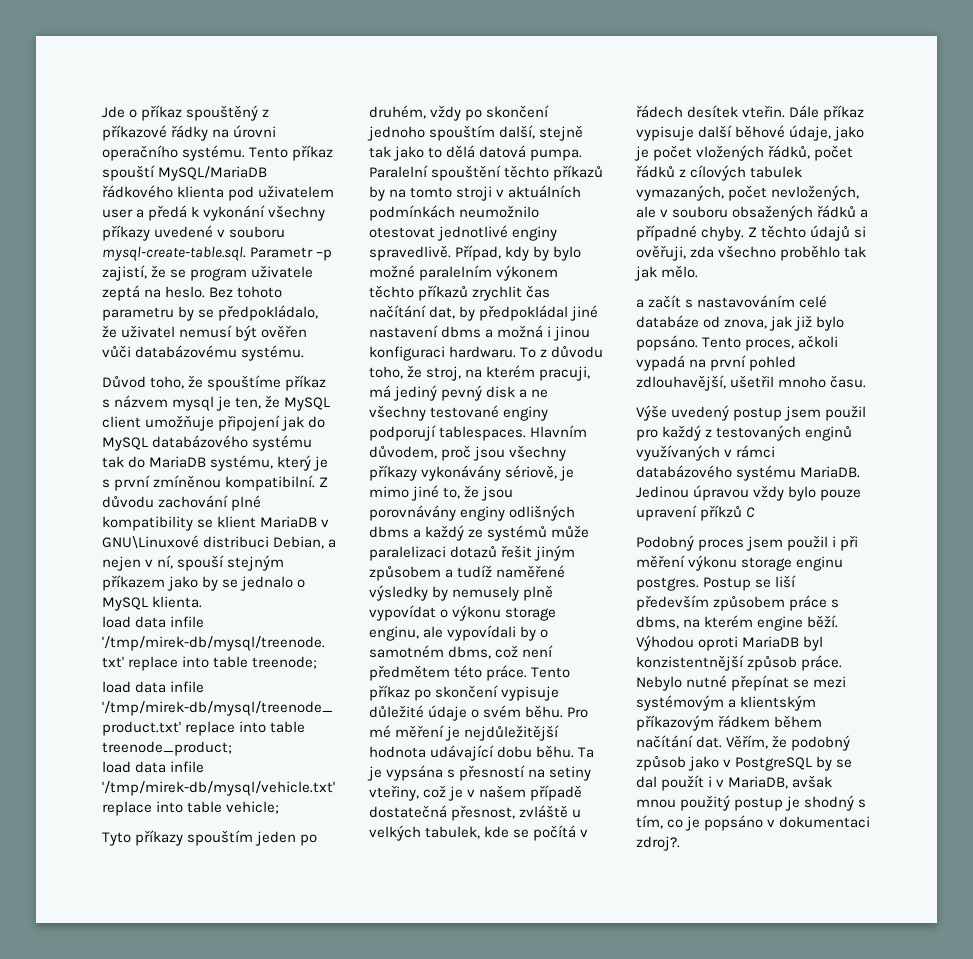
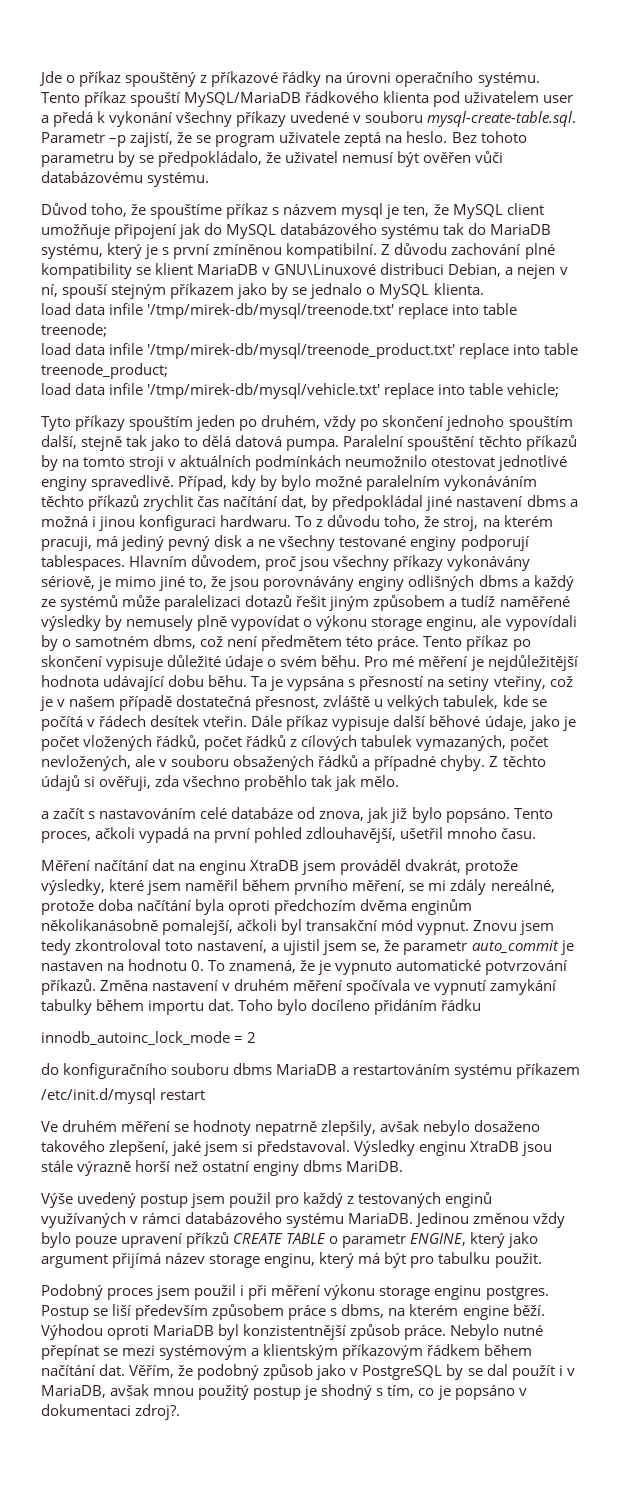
- Případ, kdy by bylo možné paralelním výkonem těchto příkazů zrychlit čas načítání dat, by předpokládal jiné nastavení dbms a možná i jinou konfiguraci hardwaru.
+ Případ, kdy by bylo možné paralelním vykonáváním těchto příkazů zrychlit čas načítání dat, by předpokládal jiné nastavení dbms a možná i jinou konfiguraci hardwaru.
+ Měření načítání dat na enginu XtraDB jsem prováděl dvakrát, protože výsledky, které jsem naměřil během prvního měření, se mi zdály nereálné, protože doba načítání byla oproti předchozím dvěma enginům několikanásobně pomalejší, ačkoli byl transakční mód vypnut. Znovu jsem tedy zkontroloval toto nastavení, a ujistil jsem se, že parametr auto_commit je nastaven na hodnotu 0. To znamená, že je vypnuto automatické potvrzování příkazů. Změna nastavení v druhém měření spočívala ve vypnutí zamykání tabulky během importu dat. Toho bylo docíleno přidáním řádku
+ innodb_autoinc_lock_mode = 2
+ do konfiguračního souboru dbms MariaDB a restartováním systému příkazem
+ /etc/init.d/mysql restart
+ Ve druhém měření se hodnoty nepatrně zlepšily, avšak nebylo dosaženo takového zlepšení, jaké jsem si představoval. Výsledky enginu XtraDB jsou stále výrazně horší než ostatní enginy dbms MariDB.
- Jedinou úpravou vždy bylo pouze upravení příkzů C
+ Jedinou změnou vždy bylo pouze upravení příkzů CREATE TABLE o parametr ENGINE, který jako argument přijímá název storage enginu, který má být pro tabulku použit.

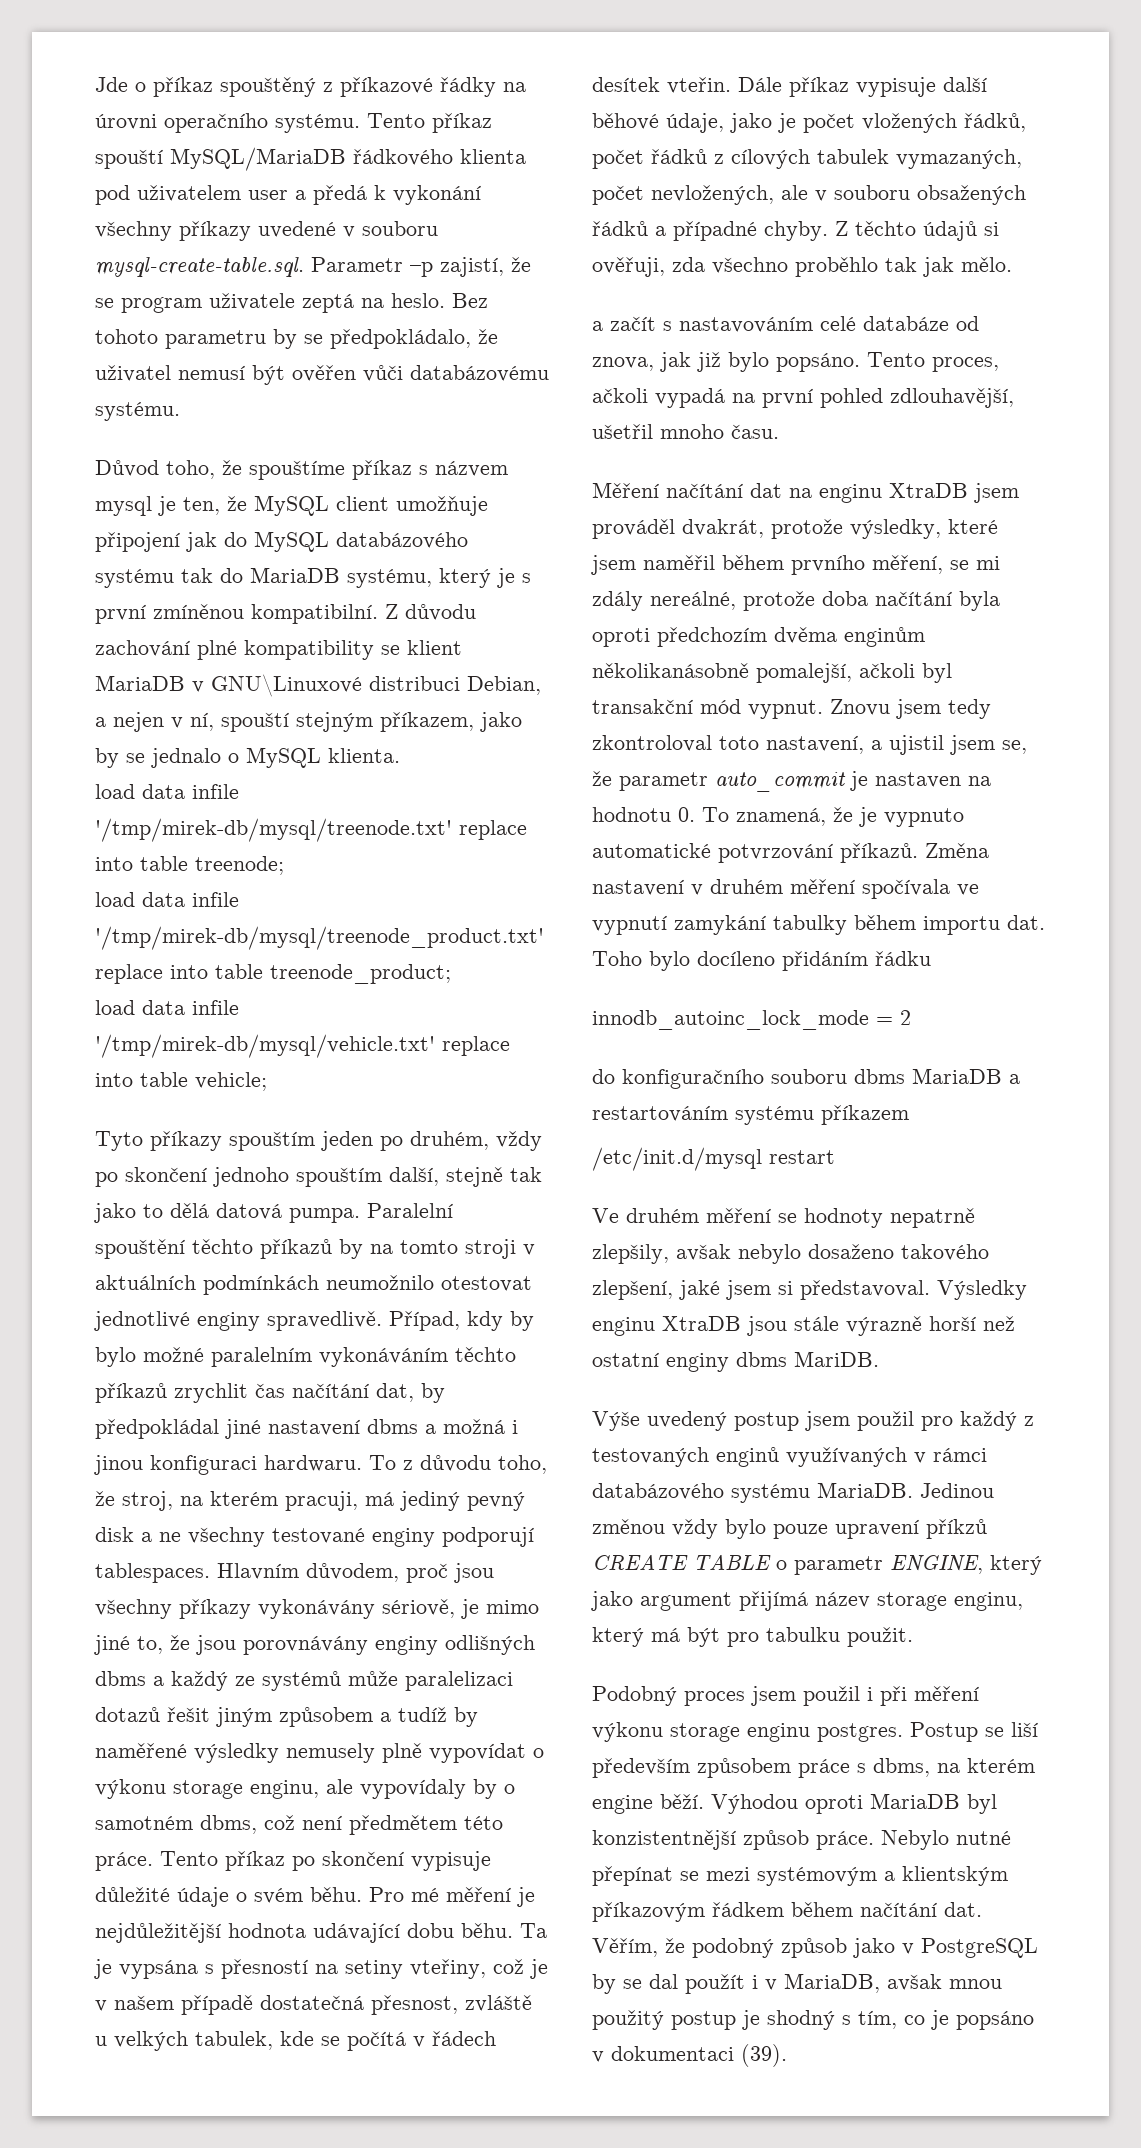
- Z důvodu zachování plné kompatibility se klient MariaDB v GNU\Linuxové distribuci Debian, a nejen v ní, spouší stejným příkazem jako by se jednalo o MySQL klienta.
+ Z důvodu zachování plné kompatibility se klient MariaDB v GNU\Linuxové distribuci Debian, a nejen v ní, spouští stejným příkazem, jako by se jednalo o MySQL klienta.
- Hlavním důvodem, proč jsou všechny příkazy vykonávány sériově, je mimo jiné to, že jsou porovnávány enginy odlišných dbms a každý ze systémů může paralelizaci dotazů řešit jiným způsobem a tudíž naměřené výsledky by nemusely plně vypovídat o výkonu storage enginu, ale vypovídali by o samotném dbms, což není předmětem této práce.
+ Hlavním důvodem, proč jsou všechny příkazy vykonávány sériově, je mimo jiné to, že jsou porovnávány enginy odlišných dbms a každý ze systémů může paralelizaci dotazů řešit jiným způsobem a tudíž by naměřené výsledky nemusely plně vypovídat o výkonu storage enginu, ale vypovídaly by o samotném dbms, což není předmětem této práce.
- Věřím, že podobný způsob jako v PostgreSQL by se dal použít i v MariaDB, avšak mnou použitý postup je shodný s tím, co je popsáno v dokumentaci zdroj?.
+ Věřím, že podobný způsob jako v PostgreSQL by se dal použít i v MariaDB, avšak mnou použitý postup je shodný s tím, co je popsáno v dokumentaci (39).

